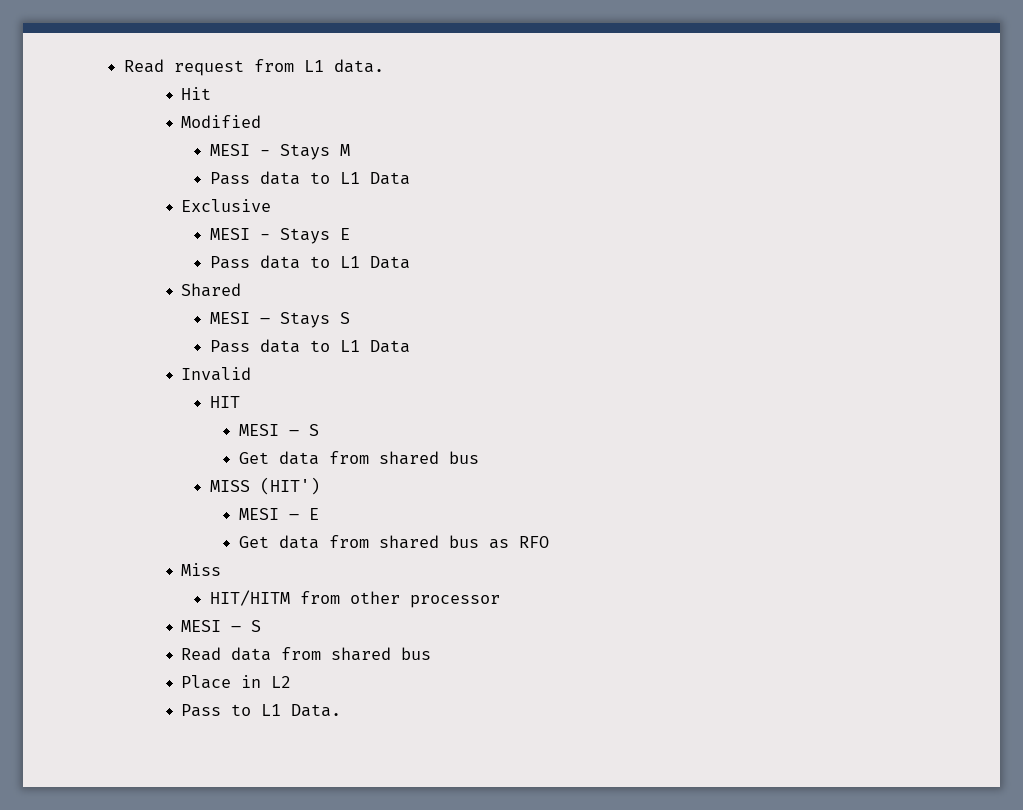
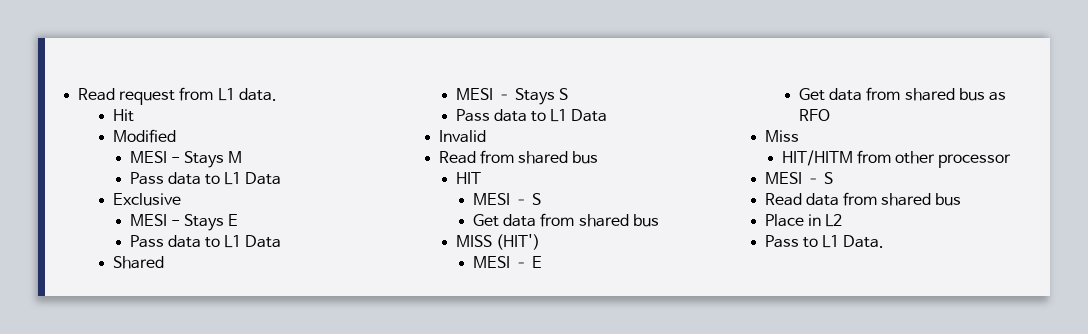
+ Read from shared bus

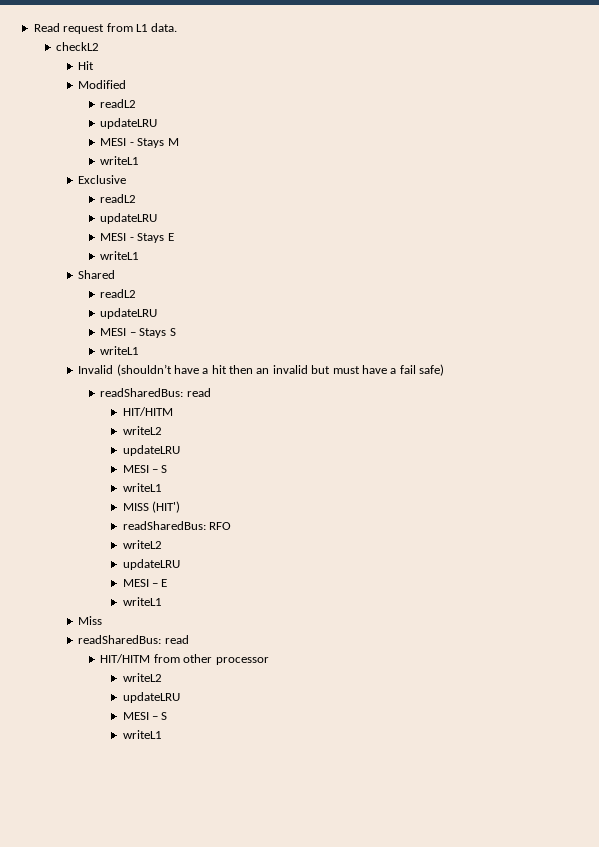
+ checkL2
  Modified
+ readL2
+ updateLRU
  MESI - Stays M
- Pass data to L1 Data
+ writeL1
  Exclusive
+ readL2
+ updateLRU
  MESI - Stays E
- Pass data to L1 Data
+ writeL1
  Shared
+ readL2
+ updateLRU
  MESI – Stays S
- Pass data to L1 Data
- Invalid
- Read from shared bus
- HIT
+ writeL1
+ Invalid (shouldn’t have a hit then an invalid but must have a fail safe)
+ readSharedBus: read
+ HIT/HITM
+ writeL2
+ updateLRU
  MESI – S
- Get data from shared bus
+ writeL1
  MISS (HIT')
+ readSharedBus: RFO
+ writeL2
+ updateLRU
  MESI – E
- Get data from shared bus as RFO
+ writeL1
  Miss
+ readSharedBus: read
  HIT/HITM from other processor
+ writeL2
+ updateLRU
  MESI – S
- Read data from shared bus
- Place in L2
- Pass to L1 Data.
+ writeL1

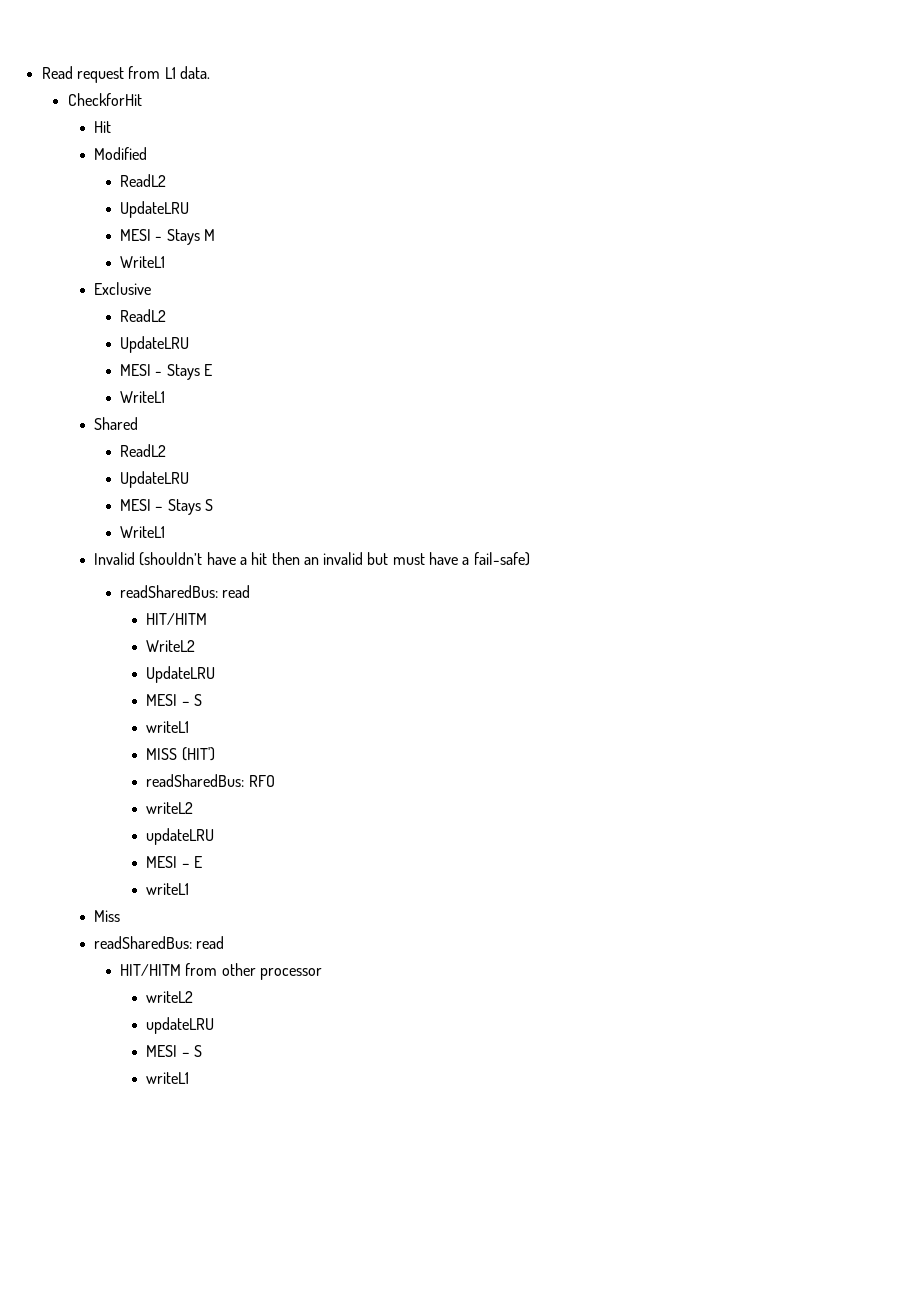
- checkL2
+ CheckforHit
  Modified
- readL2
- updateLRU
+ ReadL2
+ UpdateLRU
  MESI - Stays M
- writeL1
+ WriteL1
  Exclusive
- readL2
- updateLRU
+ ReadL2
+ UpdateLRU
  MESI - Stays E
- writeL1
+ WriteL1
  Shared
- readL2
- updateLRU
+ ReadL2
+ UpdateLRU
  MESI – Stays S
- writeL1
+ WriteL1
- Invalid (shouldn’t have a hit then an invalid but must have a fail safe)
+ Invalid (shouldn’t have a hit then an invalid but must have a fail-safe)
  readSharedBus: read
  HIT/HITM
- writeL2
- updateLRU
+ WriteL2
+ UpdateLRU

